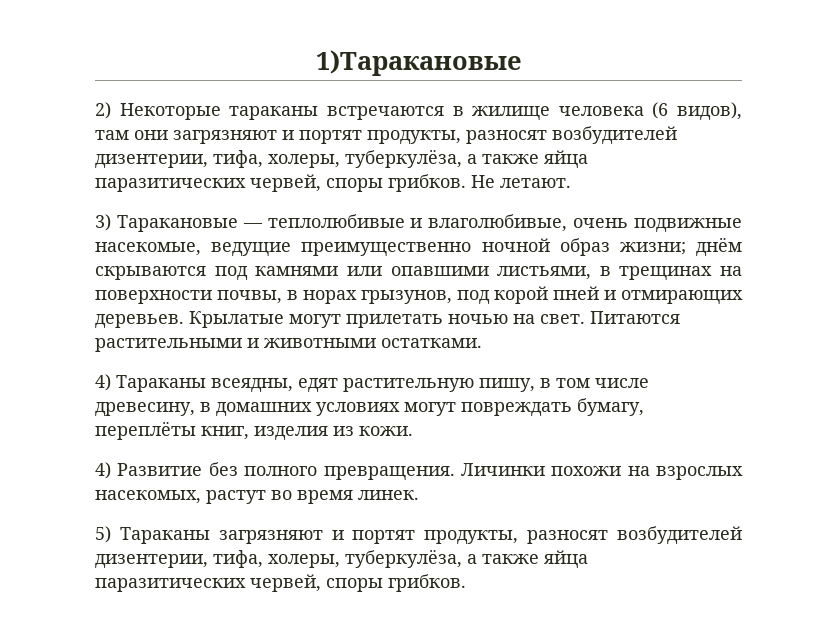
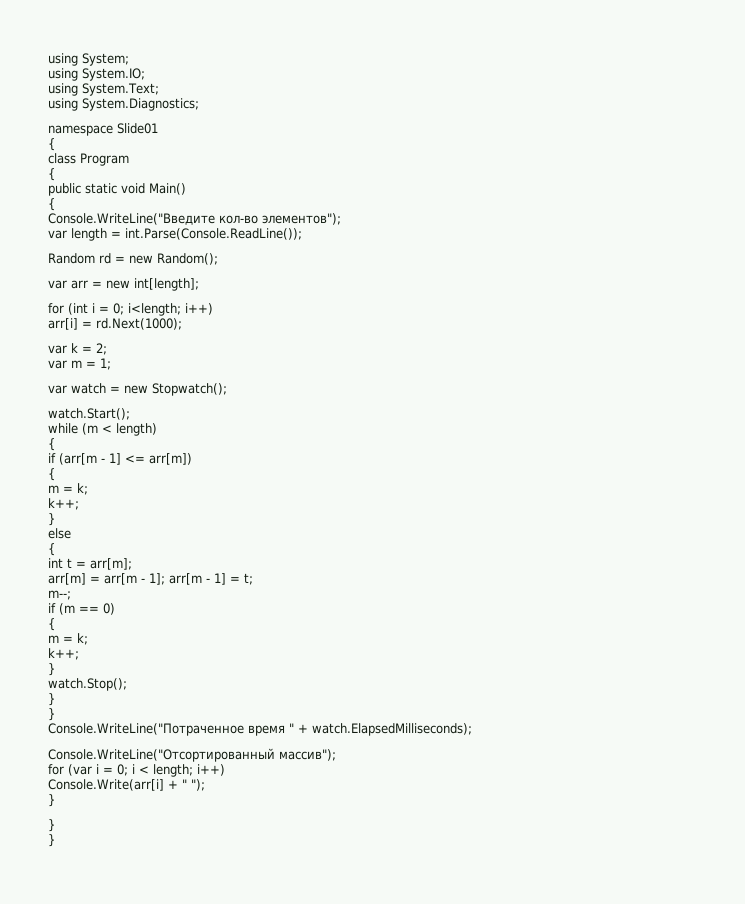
- 1)Таракановые
- 2) Некоторые тараканы встречаются в жилище человека (6 видов), там они загрязняют и портят продукты, разносят возбудителей дизентерии, тифа, холеры, туберкулёза, а также яйца паразитических червей, споры грибков. Не летают.
- 3) Таракановые — теплолюбивые и влаголюбивые, очень подвижные насекомые, ведущие преимущественно ночной образ жизни; днём скрываются под камнями или опавшими листьями, в трещинах на поверхности почвы, в норах грызунов, под корой пней и отмирающих деревьев. Крылатые могут прилетать ночью на свет. Питаются растительными и животными остатками.
- 4) Тараканы всеядны, едят растительную пишу, в том числе древесину, в домашних условиях могут повреждать бумагу, переплёты книг, изделия из кожи.
- 4) Развитие без полного превращения. Личинки похожи на взрослых насекомых, растут во время линек.
- 5) Тараканы загрязняют и портят продукты, разносят возбудителей дизентерии, тифа, холеры, туберкулёза, а также яйца паразитических червей, споры грибков.
+ using System;
+ using System.IO;
+ using System.Text;
+ using System.Diagnostics;
+ namespace Slide01
+ {
+ class Program
+ {
+ public static void Main()
+ {
+ Console.WriteLine("Введите кол-во элементов");
+ var length = int.Parse(Console.ReadLine());
+ Random rd = new Random();
+ var arr = new int[length];
+ for (int i = 0; i<length; i++)
+ arr[i] = rd.Next(1000);
+ var k = 2;
+ var m = 1;
+ var watch = new Stopwatch();
+ watch.Start();
+ while (m < length)
+ {
+ if (arr[m - 1] <= arr[m])
+ {
+ m = k;
+ k++;
+ }
+ else
+ {
+ int t = arr[m];
+ arr[m] = arr[m - 1]; arr[m - 1] = t;
+ m--;
+ if (m == 0)
+ {
+ m = k;
+ k++;
+ }
+ watch.Stop();
+ }
+ }
+ Console.WriteLine("Потраченное время " + watch.ElapsedMilliseconds);
+ Console.WriteLine("Отсортированный массив");
+ for (var i = 0; i < length; i++)
+ Console.Write(arr[i] + " ");
+ }
+ }
+ }

